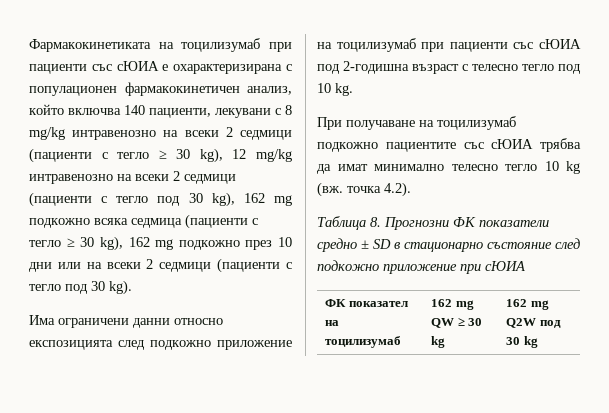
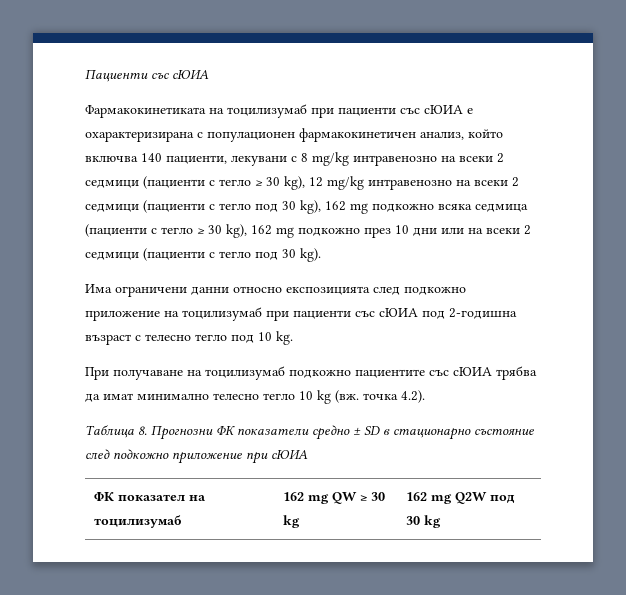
+ Пациенти със сЮИА

